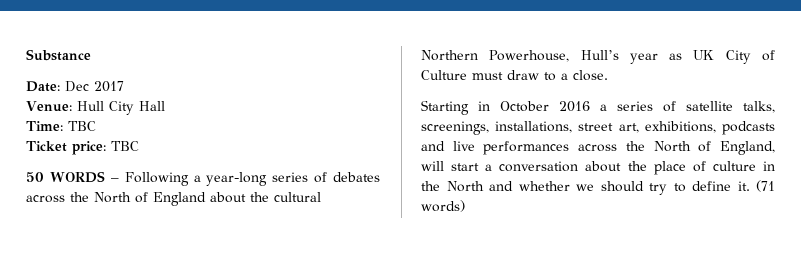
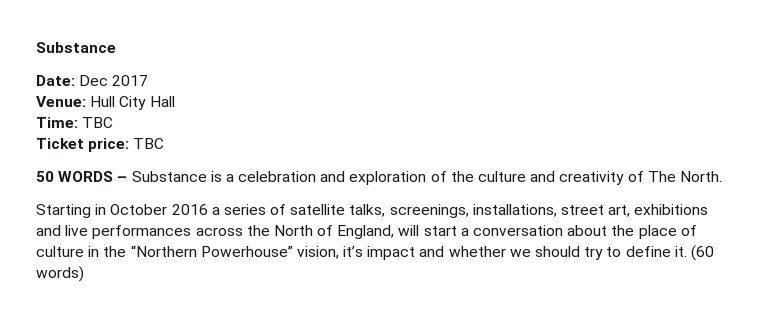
- 50 WORDS – Following a year-long series of debates across the North of England about the cultural Northern Powerhouse, Hull’s year as UK City of Culture must draw to a close.
+ 50 WORDS – Substance is a celebration and exploration of the culture and creativity of The North.
- Starting in October 2016 a series of satellite talks, screenings, installations, street art, exhibitions, podcasts and live performances across the North of England, will start a conversation about the place of culture in the North and whether we should try to define it.
+ Starting in October 2016 a series of satellite talks, screenings, installations, street art, exhibitions and live performances across the North of England, will start a conversation about the place of culture in the “Northern Powerhouse” vision, it’s impact and whether we should try to define it.
- (71 words)
+ (60 words)

